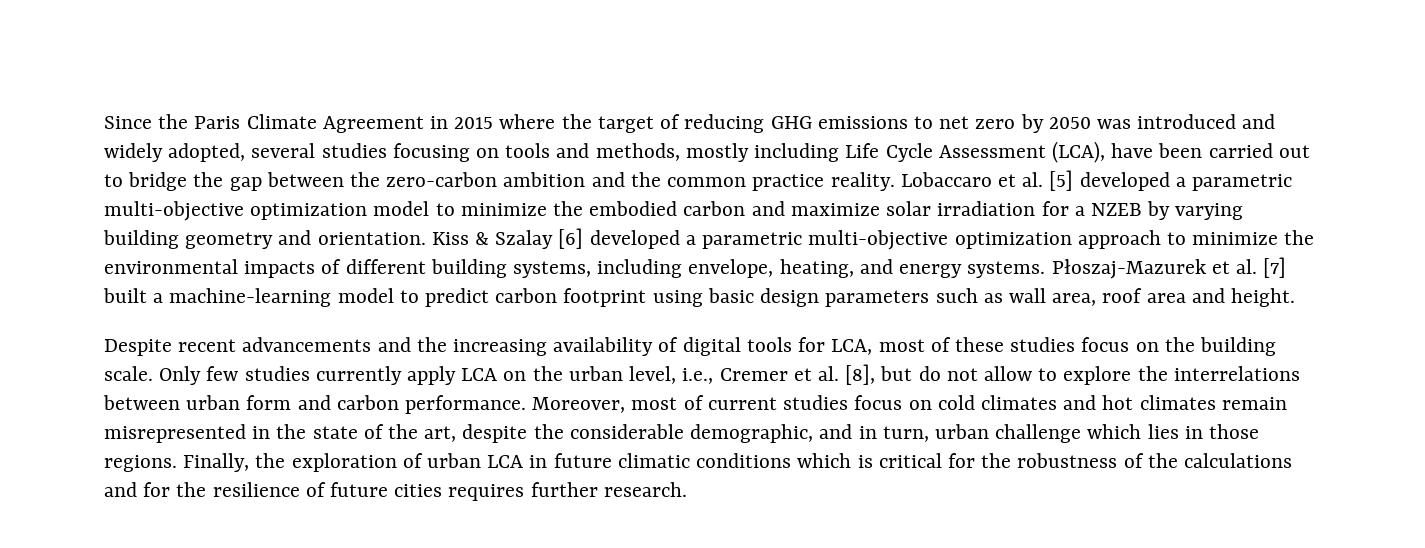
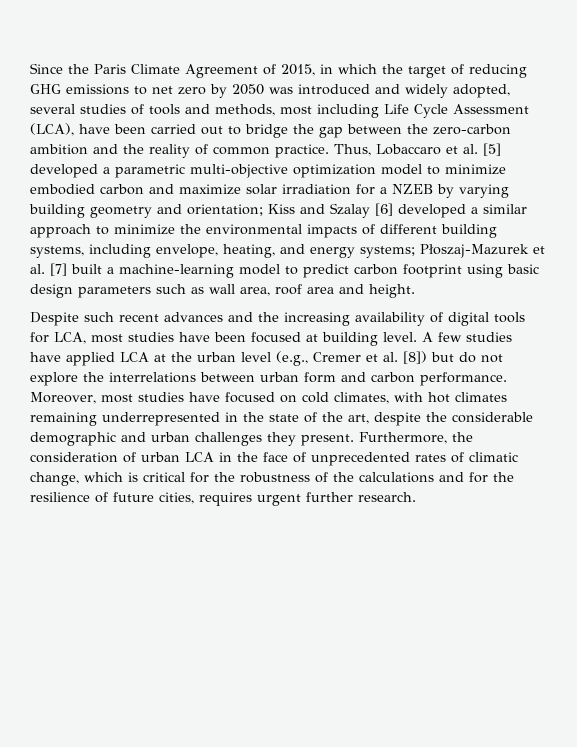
- Since the Paris Climate Agreement in 2015 where the target of reducing GHG emissions to net zero by 2050 was introduced and widely adopted, several studies focusing on tools and methods, mostly including Life Cycle Assessment (LCA), have been carried out to bridge the gap between the zero-carbon ambition and the common practice reality. Lobaccaro et al. [5] developed a parametric multi-objective optimization model to minimize the embodied carbon and maximize solar irradiation for a NZEB by varying building geometry and orientation. Kiss & Szalay [6] developed a parametric multi-objective optimization approach to minimize the environmental impacts of different building systems, including envelope, heating, and energy systems.
+ Since the Paris Climate Agreement of 2015, in which the target of reducing GHG emissions to net zero by 2050 was introduced and widely adopted, several studies of tools and methods, most including Life Cycle Assessment (LCA), have been carried out to bridge the gap between the zero-carbon ambition and the reality of common practice. Thus, Lobaccaro et al. [5] developed a parametric multi-objective optimization model to minimize embodied carbon and maximize solar irradiation for a NZEB by varying building geometry and orientation; Kiss and Szalay [6] developed a similar approach to minimize the environmental impacts of different building systems, including envelope, heating, and energy systems;
- Despite recent advancements and the increasing availability of digital tools for LCA, most of these studies focus on the building scale. Only few studies currently apply LCA on the urban level, i.e., Cremer et al. [8], but do not allow to explore the interrelations between urban form and carbon performance.
+ Despite such recent advances and the increasing availability of digital tools for LCA, most studies have been focused at building level. A few studies have applied LCA at the urban level (e.g., Cremer et al. [8]) but do not explore the interrelations between urban form and carbon performance.
- Moreover, most of current studies focus on cold climates and hot climates remain misrepresented in the state of the art, despite the considerable demographic, and in turn, urban challenge which lies in those regions. Finally, the exploration of urban LCA in future climatic conditions which is critical for the robustness of the calculations and for the resilience of future cities requires further research.
+ Moreover, most studies have focused on cold climates, with hot climates remaining underrepresented in the state of the art, despite the considerable demographic and urban challenges they present. Furthermore, the consideration of urban LCA in the face of unprecedented rates of climatic change, which is critical for the robustness of the calculations and for the resilience of future cities, requires urgent further research.

